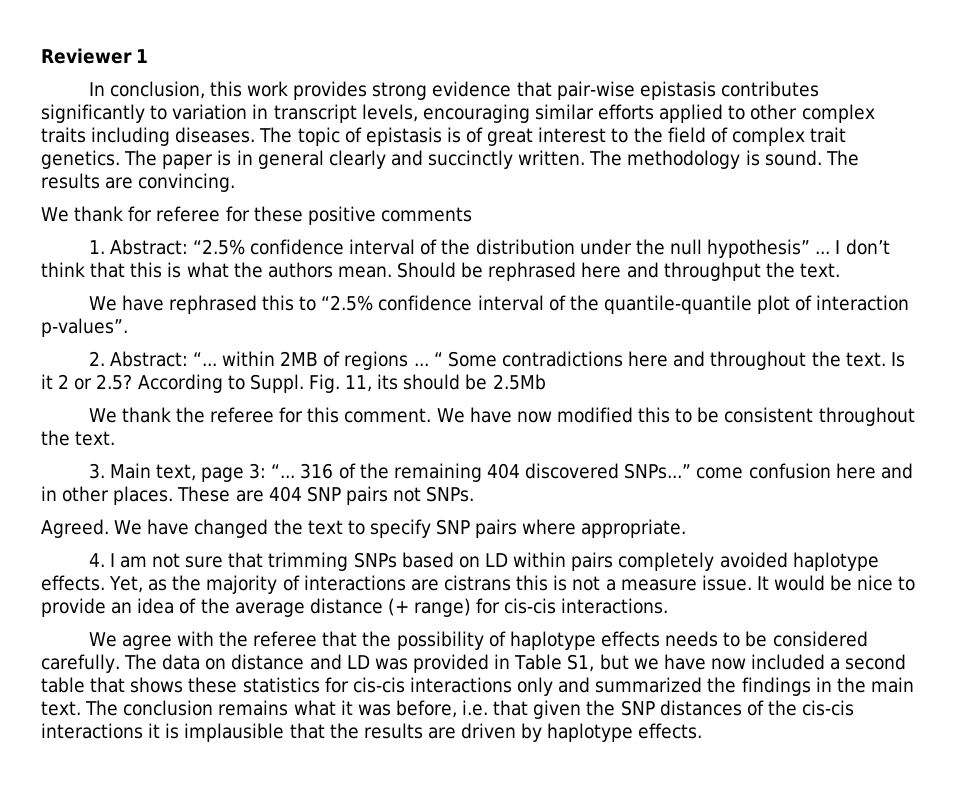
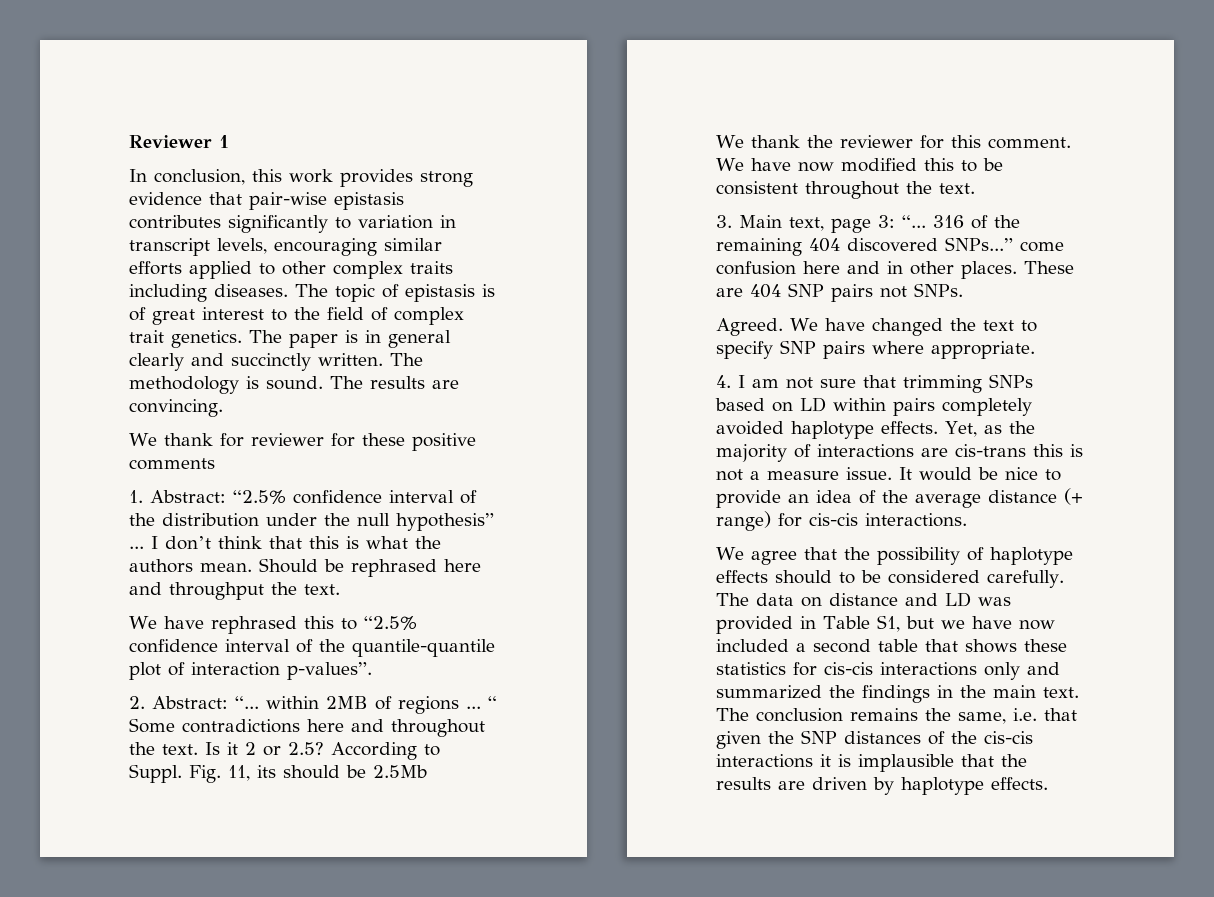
- We thank for referee for these positive comments
+ We thank for reviewer for these positive comments
- We thank the referee for this comment.
+ We thank the reviewer for this comment.
- Yet, as the majority of interactions are cistrans this is not a measure issue.
+ Yet, as the majority of interactions are cis-trans this is not a measure issue.
- We agree with the referee that the possibility of haplotype effects needs to be considered carefully.
+ We agree that the possibility of haplotype effects should to be considered carefully.
- The conclusion remains what it was before, i.e. that given the SNP distances of the cis-cis interactions it is implausible that the results are driven by haplotype effects.
+ The conclusion remains the same, i.e. that given the SNP distances of the cis-cis interactions it is implausible that the results are driven by haplotype effects.

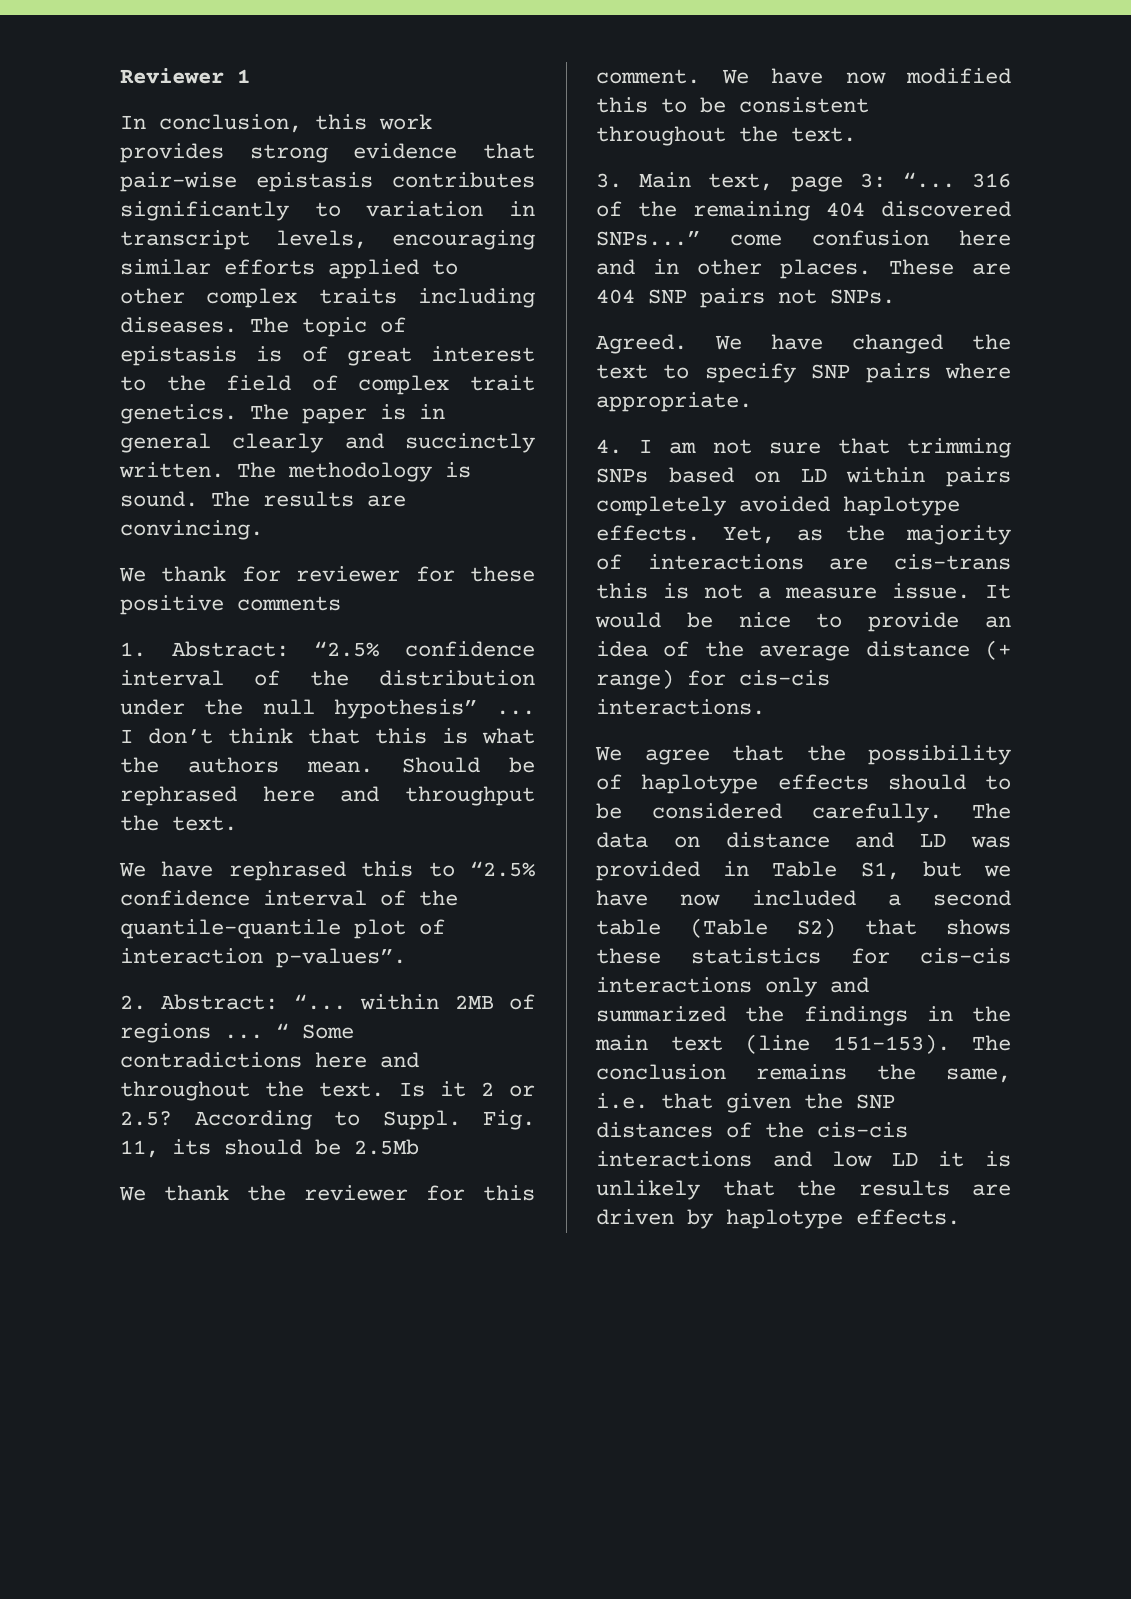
- The data on distance and LD was provided in Table S1, but we have now included a second table that shows these statistics for cis-cis interactions only and summarized the findings in the main text.
+ The data on distance and LD was provided in Table S1, but we have now included a second table (Table S2) that shows these statistics for cis-cis interactions only and summarized the findings in the main text (line 151-153).
- The conclusion remains the same, i.e. that given the SNP distances of the cis-cis interactions it is implausible that the results are driven by haplotype effects.
+ The conclusion remains the same, i.e. that given the SNP distances of the cis-cis interactions and low LD it is unlikely that the results are driven by haplotype effects.

